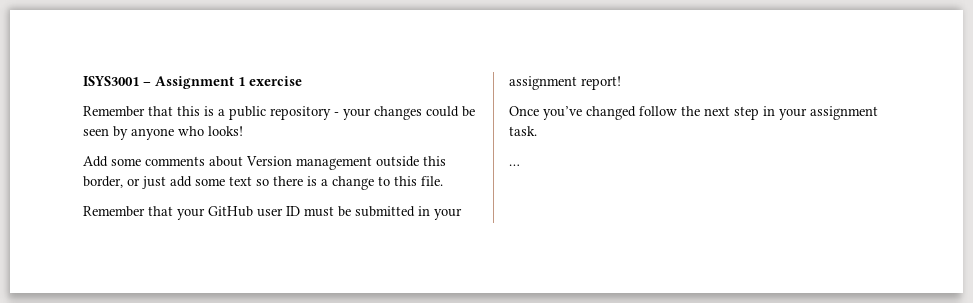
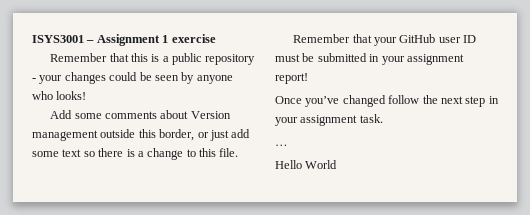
+ Hello World

